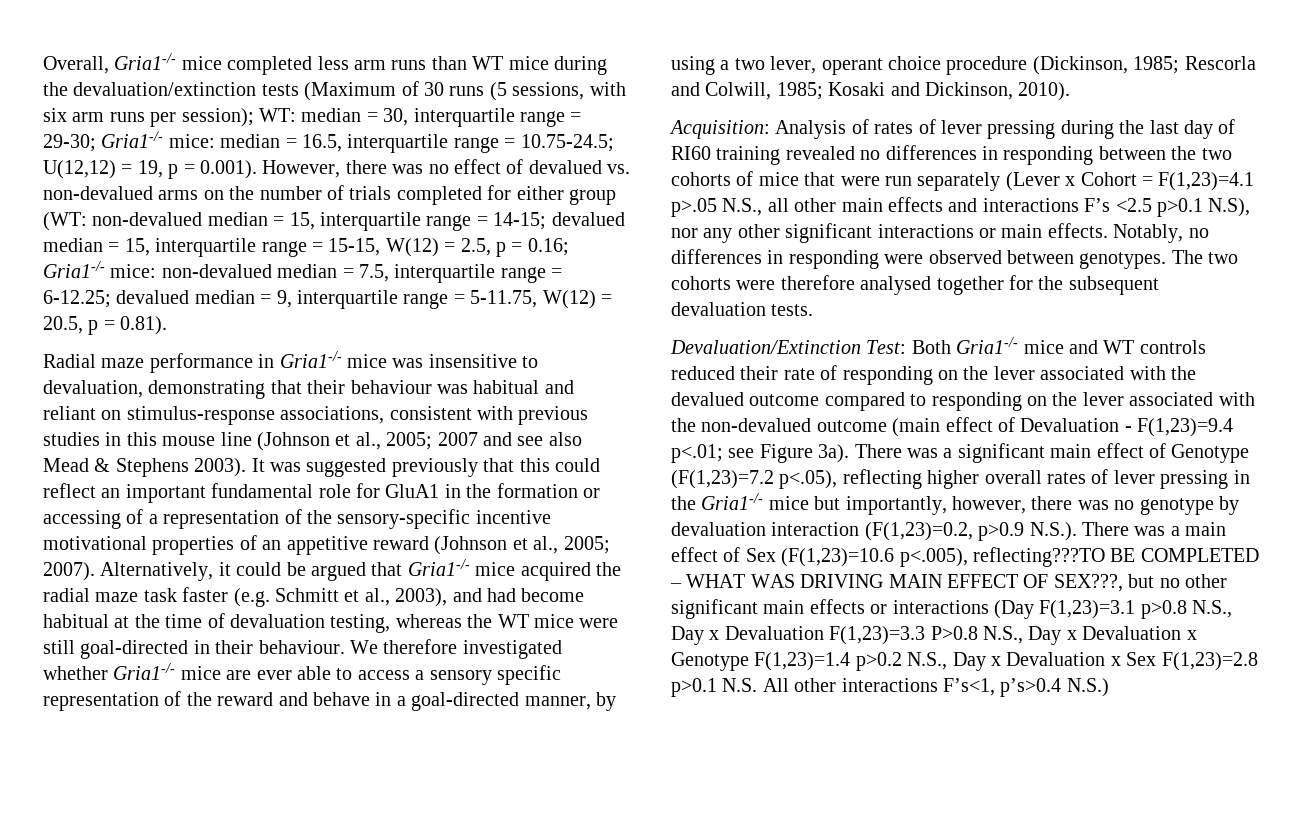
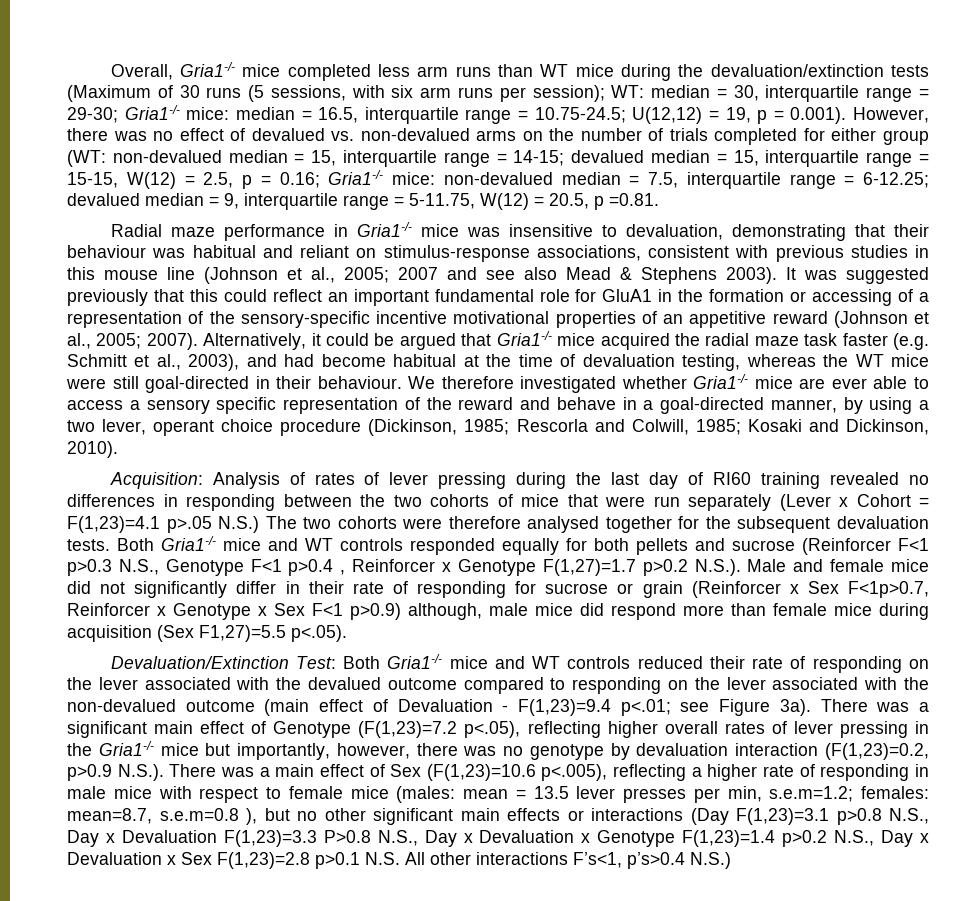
- devalued median = 9, interquartile range = 5-11.75, W(12) = 20.5, p = 0.81).
+ devalued median = 9, interquartile range = 5-11.75, W(12) = 20.5, p =0.81.
- Acquisition: Analysis of rates of lever pressing during the last day of RI60 training revealed no differences in responding between the two cohorts of mice that were run separately (Lever x Cohort = F(1,23)=4.1 p>.05 N.S., all other main effects and interactions F’s <2.5 p>0.1 N.S), nor any other significant interactions or main effects. Notably, no differences in responding were observed between genotypes. The two cohorts were therefore analysed together for the subsequent devaluation tests.
+ Acquisition: Analysis of rates of lever pressing during the last day of RI60 training revealed no differences in responding between the two cohorts of mice that were run separately (Lever x Cohort = F(1,23)=4.1 p>.05 N.S.) The two cohorts were therefore analysed together for the subsequent devaluation tests. Both Gria1-/- mice and WT controls responded equally for both pellets and sucrose (Reinforcer F<1 p>0.3 N.S., Genotype F<1 p>0.4 , Reinforcer x Genotype F(1,27)=1.7 p>0.2 N.S.). Male and female mice did not significantly differ in their rate of responding for sucrose or grain (Reinforcer x Sex F<1p>0.7, Reinforcer x Genotype x Sex F<1 p>0.9) although, male mice did respond more than female mice during acquisition (Sex F1,27)=5.5 p<.05).
- There was a significant main effect of Genotype (F(1,23)=7.2 p<.05), reflecting higher overall rates of lever pressing in the Gria1-/- mice but importantly, however, there was no genotype by devaluation interaction (F(1,23)=0.2, p>0.9 N.S.). There was a main effect of Sex (F(1,23)=10.6 p<.005), reflecting???TO BE COMPLETED – WHAT WAS DRIVING MAIN EFFECT OF SEX???, but no other significant main effects or interactions (Day F(1,23)=3.1 p>0.8 N.S., Day x Devaluation F(1,23)=3.3 P>0.8 N.S., Day x Devaluation x Genotype F(1,23)=1.4 p>0.2 N.S., Day x Devaluation x Sex F(1,23)=2.8 p>0.1 N.S. All other interactions F’s<1, p’s>0.4 N.S.)
+ There was a significant main effect of Genotype (F(1,23)=7.2 p<.05), reflecting higher overall rates of lever pressing in the Gria1-/- mice but importantly, however, there was no genotype by devaluation interaction (F(1,23)=0.2, p>0.9 N.S.). There was a main effect of Sex (F(1,23)=10.6 p<.005), reflecting a higher rate of responding in male mice with respect to female mice (males: mean = 13.5 lever presses per min, s.e.m=1.2; females: mean=8.7, s.e.m=0.8 ), but no other significant main effects or interactions (Day F(1,23)=3.1 p>0.8 N.S., Day x Devaluation F(1,23)=3.3 P>0.8 N.S., Day x Devaluation x Genotype F(1,23)=1.4 p>0.2 N.S., Day x Devaluation x Sex F(1,23)=2.8 p>0.1 N.S. All other interactions F’s<1, p’s>0.4 N.S.)

